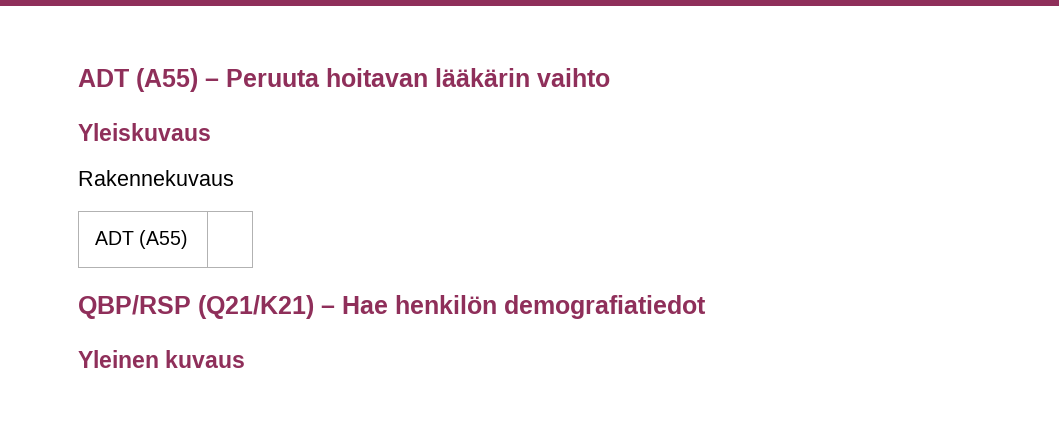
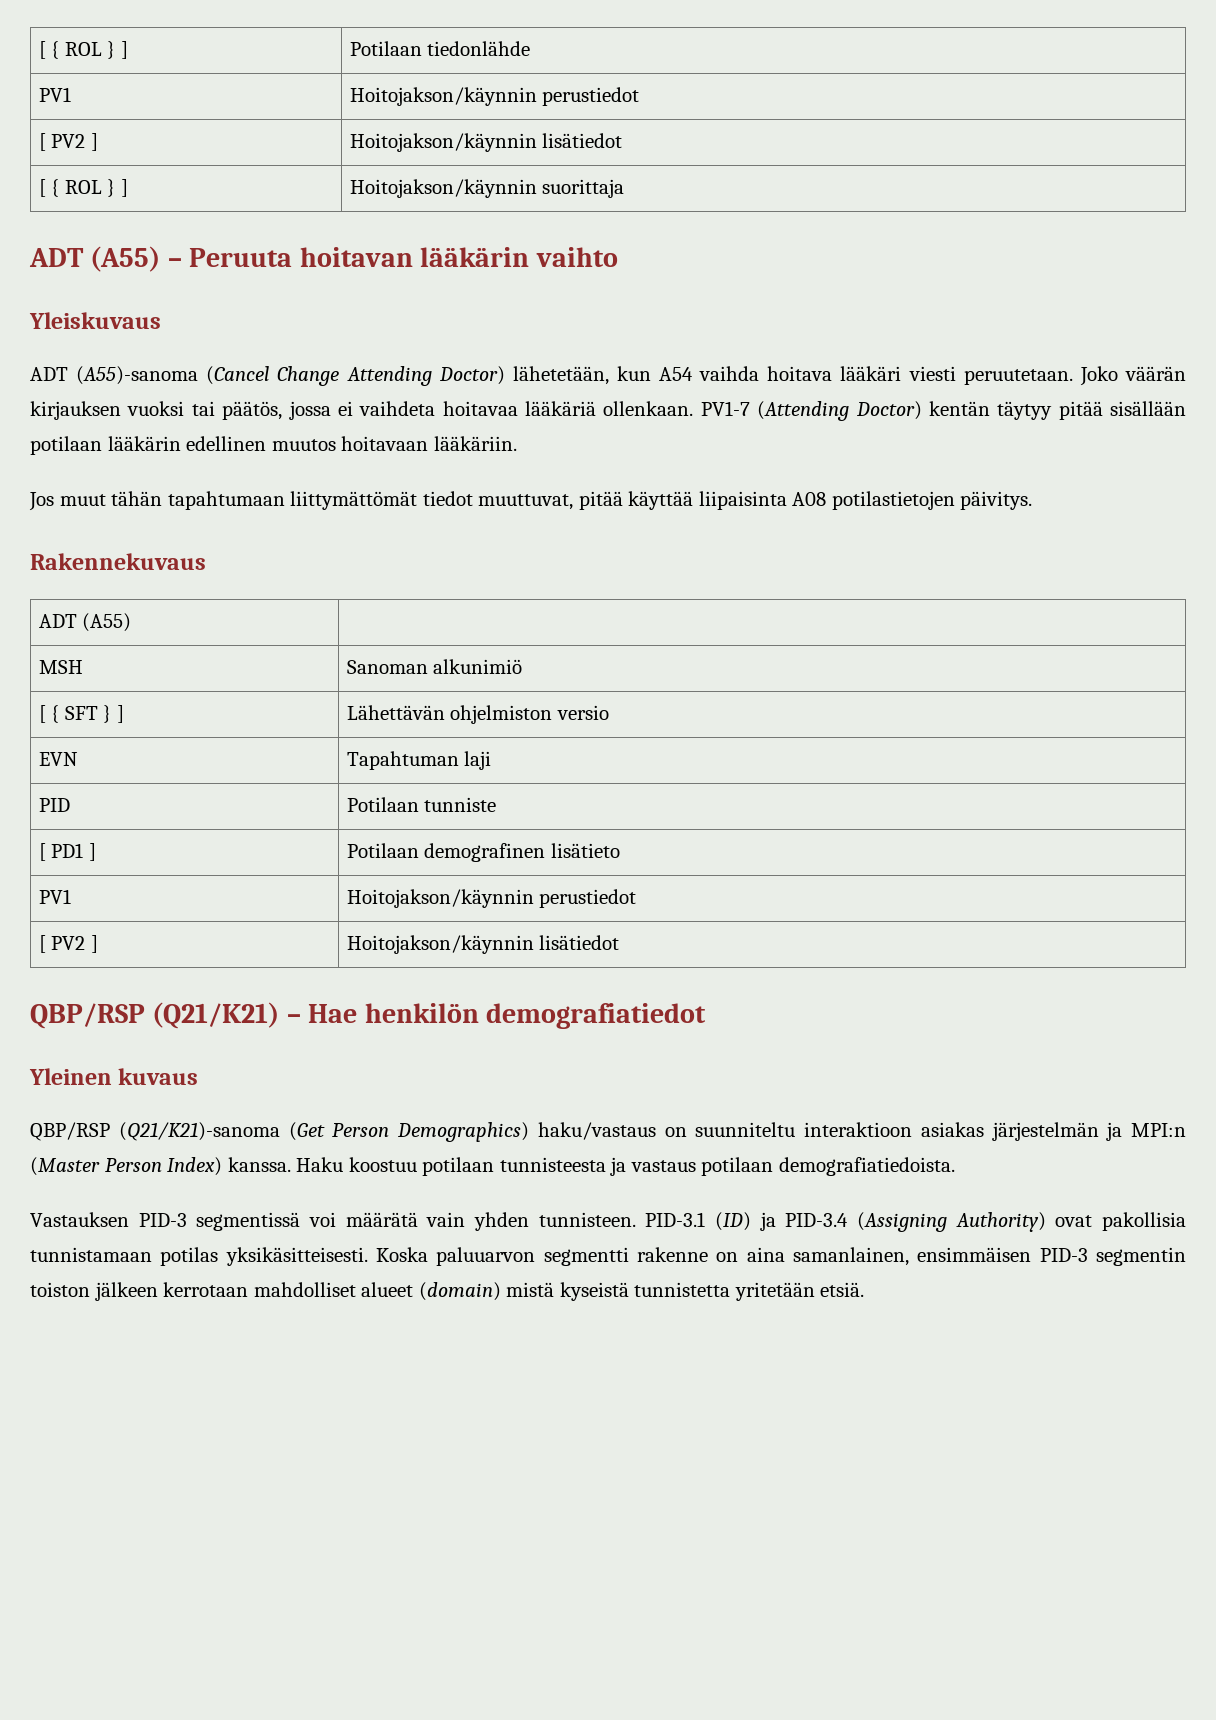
+ [ { ROL } ] | Potilaan tiedonlähde
+ PV1 | Hoitojakson/käynnin perustiedot
+ [ PV2 ] | Hoitojakson/käynnin lisätiedot
+ [ { ROL } ] | Hoitojakson/käynnin suorittaja
+ ADT (A55)-sanoma (Cancel Change Attending Doctor) lähetetään, kun A54 vaihda hoitava lääkäri viesti peruutetaan. Joko väärän kirjauksen vuoksi tai päätös, jossa ei vaihdeta hoitavaa lääkäriä ollenkaan. PV1-7 (Attending Doctor) kentän täytyy pitää sisällään potilaan lääkärin edellinen muutos hoitavaan lääkäriin.
+ Jos muut tähän tapahtumaan liittymättömät tiedot muuttuvat, pitää käyttää liipaisinta A08 potilastietojen päivitys.
  Rakennekuvaus
  ADT (A55) |
+ MSH | Sanoman alkunimiö
+ [ { SFT } ] | Lähettävän ohjelmiston versio
+ EVN | Tapahtuman laji
+ PID | Potilaan tunniste
+ [ PD1 ] | Potilaan demografinen lisätieto
+ PV1 | Hoitojakson/käynnin perustiedot
+ [ PV2 ] | Hoitojakson/käynnin lisätiedot
+ QBP/RSP (Q21/K21)-sanoma (Get Person Demographics) haku/vastaus on suunniteltu interaktioon asiakas järjestelmän ja MPI:n (Master Person Index) kanssa. Haku koostuu potilaan tunnisteesta ja vastaus potilaan demografiatiedoista.
+ Vastauksen PID-3 segmentissä voi määrätä vain yhden tunnisteen. PID-3.1 (ID) ja PID-3.4 (Assigning Authority) ovat pakollisia tunnistamaan potilas yksikäsitteisesti. Koska paluuarvon segmentti rakenne on aina samanlainen, ensimmäisen PID-3 segmentin toiston jälkeen kerrotaan mahdolliset alueet (domain) mistä kyseistä tunnistetta yritetään etsiä.

